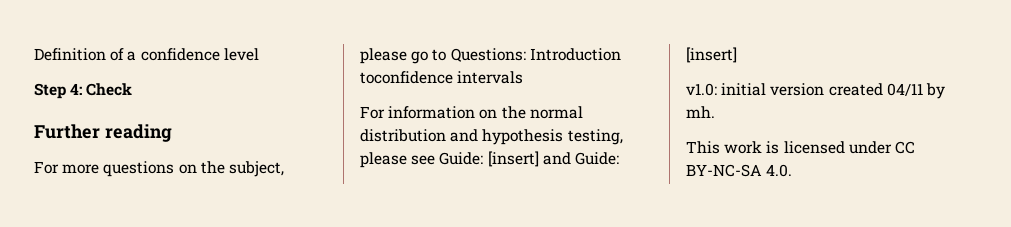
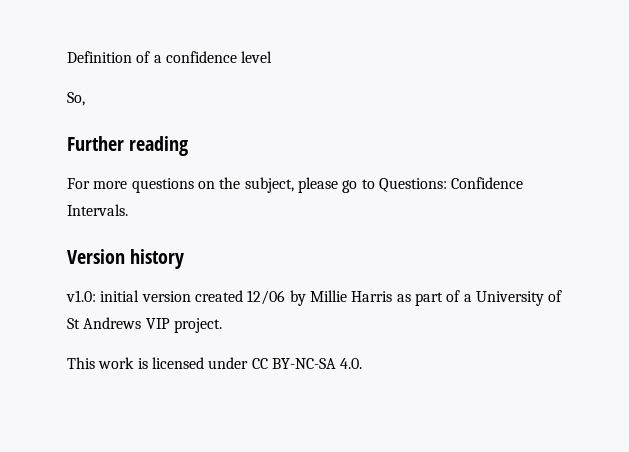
- Step 4: Check
+ So,
- For more questions on the subject, please go to Questions: Introduction toconfidence intervals
- For information on the normal distribution and hypothesis testing, please see Guide: [insert] and Guide: [insert]
- v1.0: initial version created 04/11 by mh.
+ For more questions on the subject, please go to Questions: Confidence Intervals.
+ Version history
+ v1.0: initial version created 12/06 by Millie Harris as part of a University of St Andrews VIP project.

